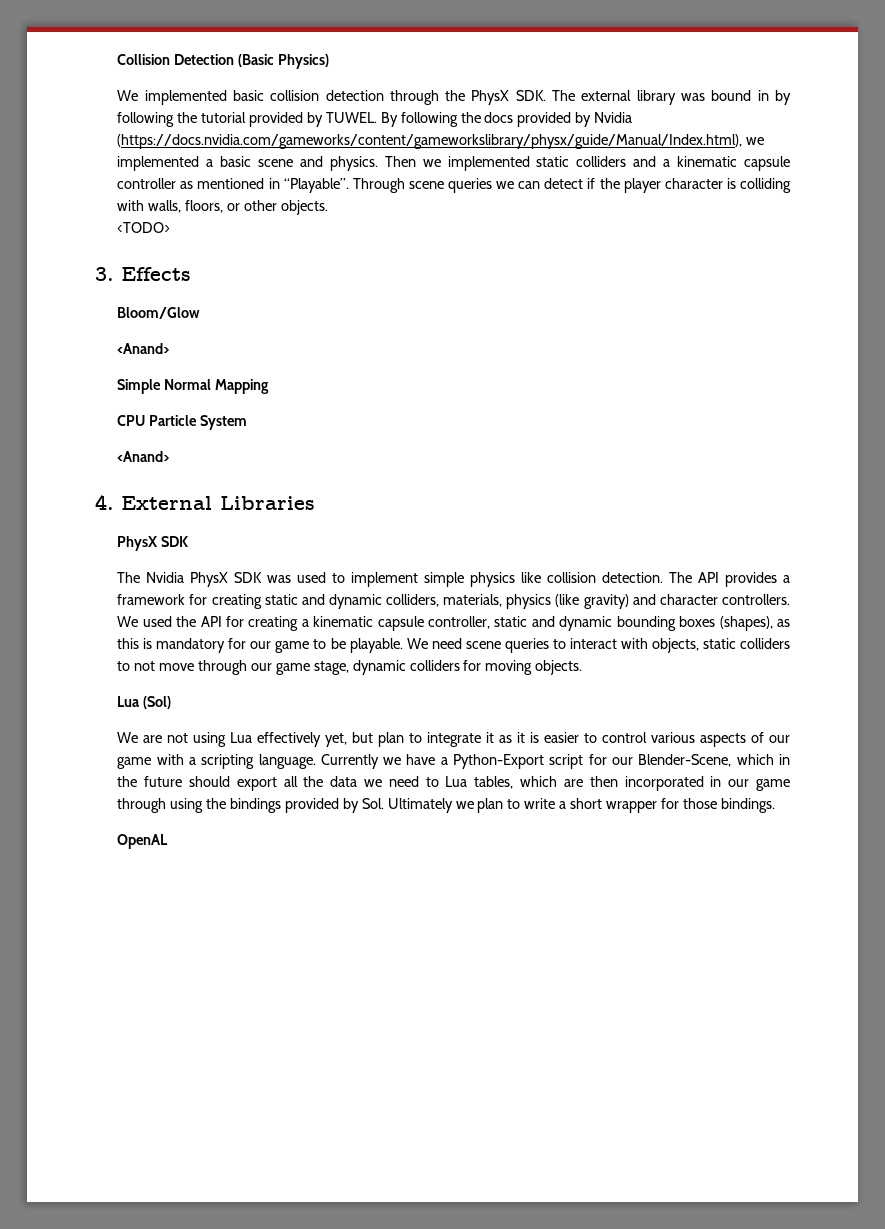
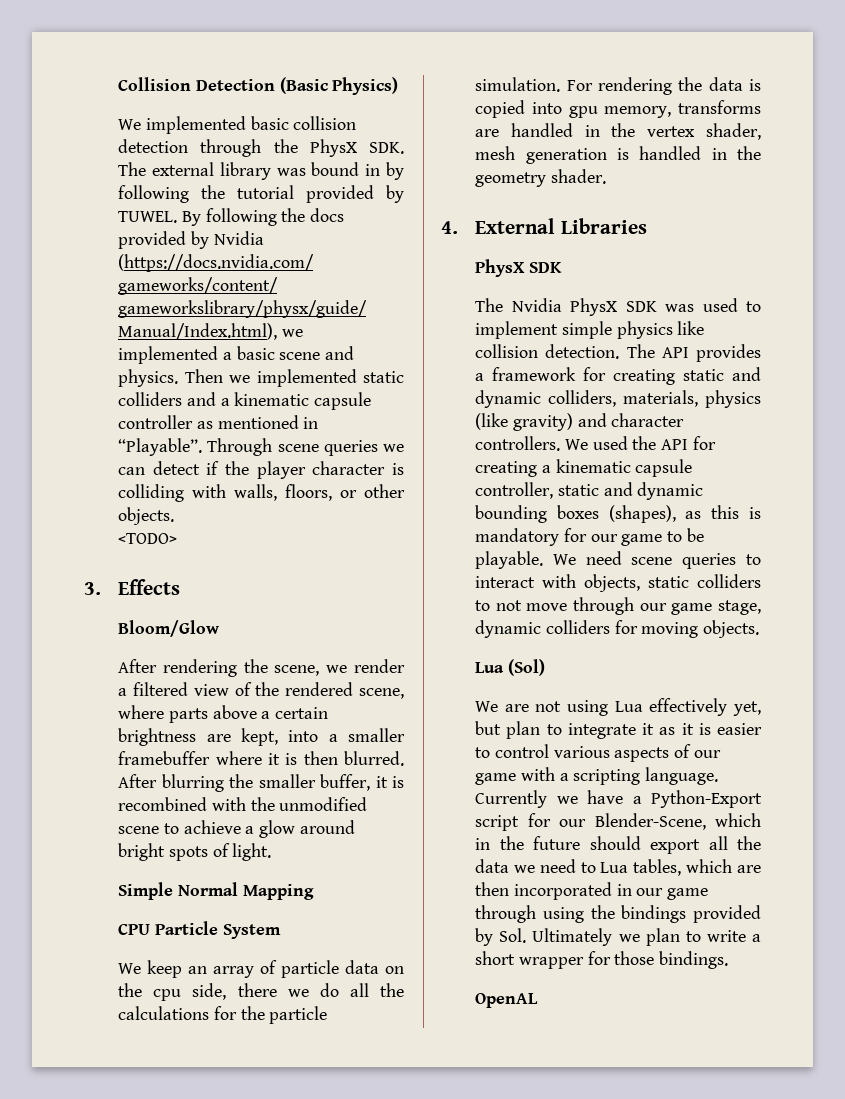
  Bloom/Glow
- <Anand>
+ After rendering the scene, we render a filtered view of the rendered scene, where parts above a certain brightness are kept, into a smaller framebuffer where it is then blurred. After blurring the smaller buffer, it is recombined with the unmodified scene to achieve a glow around bright spots of light.
  CPU Particle System
- <Anand>
+ We keep an array of particle data on the cpu side, there we do all the calculations for the particle simulation. For rendering the data is copied into gpu memory, transforms are handled in the vertex shader, mesh generation is handled in the geometry shader.

